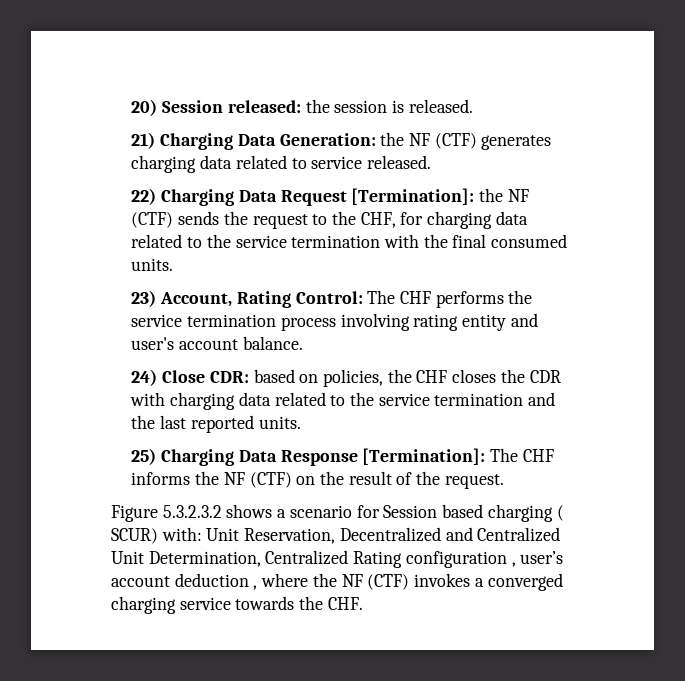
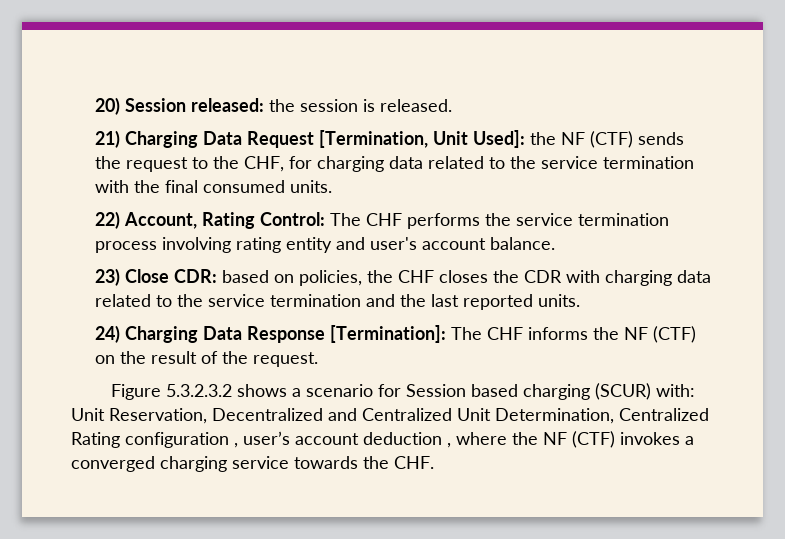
- 21) Charging Data Generation: the NF (CTF) generates charging data related to service released.
- 22) Charging Data Request [Termination]: the NF (CTF) sends the request to the CHF, for charging data related to the service termination with the final consumed units.
+ 21) Charging Data Request [Termination, Unit Used]: the NF (CTF) sends the request to the CHF, for charging data related to the service termination with the final consumed units.
- 23) Account, Rating Control: The CHF performs the service termination process involving rating entity and user's account balance.
+ 22) Account, Rating Control: The CHF performs the service termination process involving rating entity and user's account balance.
- 24) Close CDR: based on policies, the CHF closes the CDR with charging data related to the service termination and the last reported units.
+ 23) Close CDR: based on policies, the CHF closes the CDR with charging data related to the service termination and the last reported units.
- 25) Charging Data Response [Termination]: The CHF informs the NF (CTF) on the result of the request.
+ 24) Charging Data Response [Termination]: The CHF informs the NF (CTF) on the result of the request.
- Figure 5.3.2.3.2 shows a scenario for Session based charging ( SCUR) with: Unit Reservation, Decentralized and Centralized Unit Determination, Centralized Rating configuration , user’s account deduction , where the NF (CTF) invokes a converged charging service towards the CHF.
+ Figure 5.3.2.3.2 shows a scenario for Session based charging (SCUR) with: Unit Reservation, Decentralized and Centralized Unit Determination, Centralized Rating configuration , user’s account deduction , where the NF (CTF) invokes a converged charging service towards the CHF.

